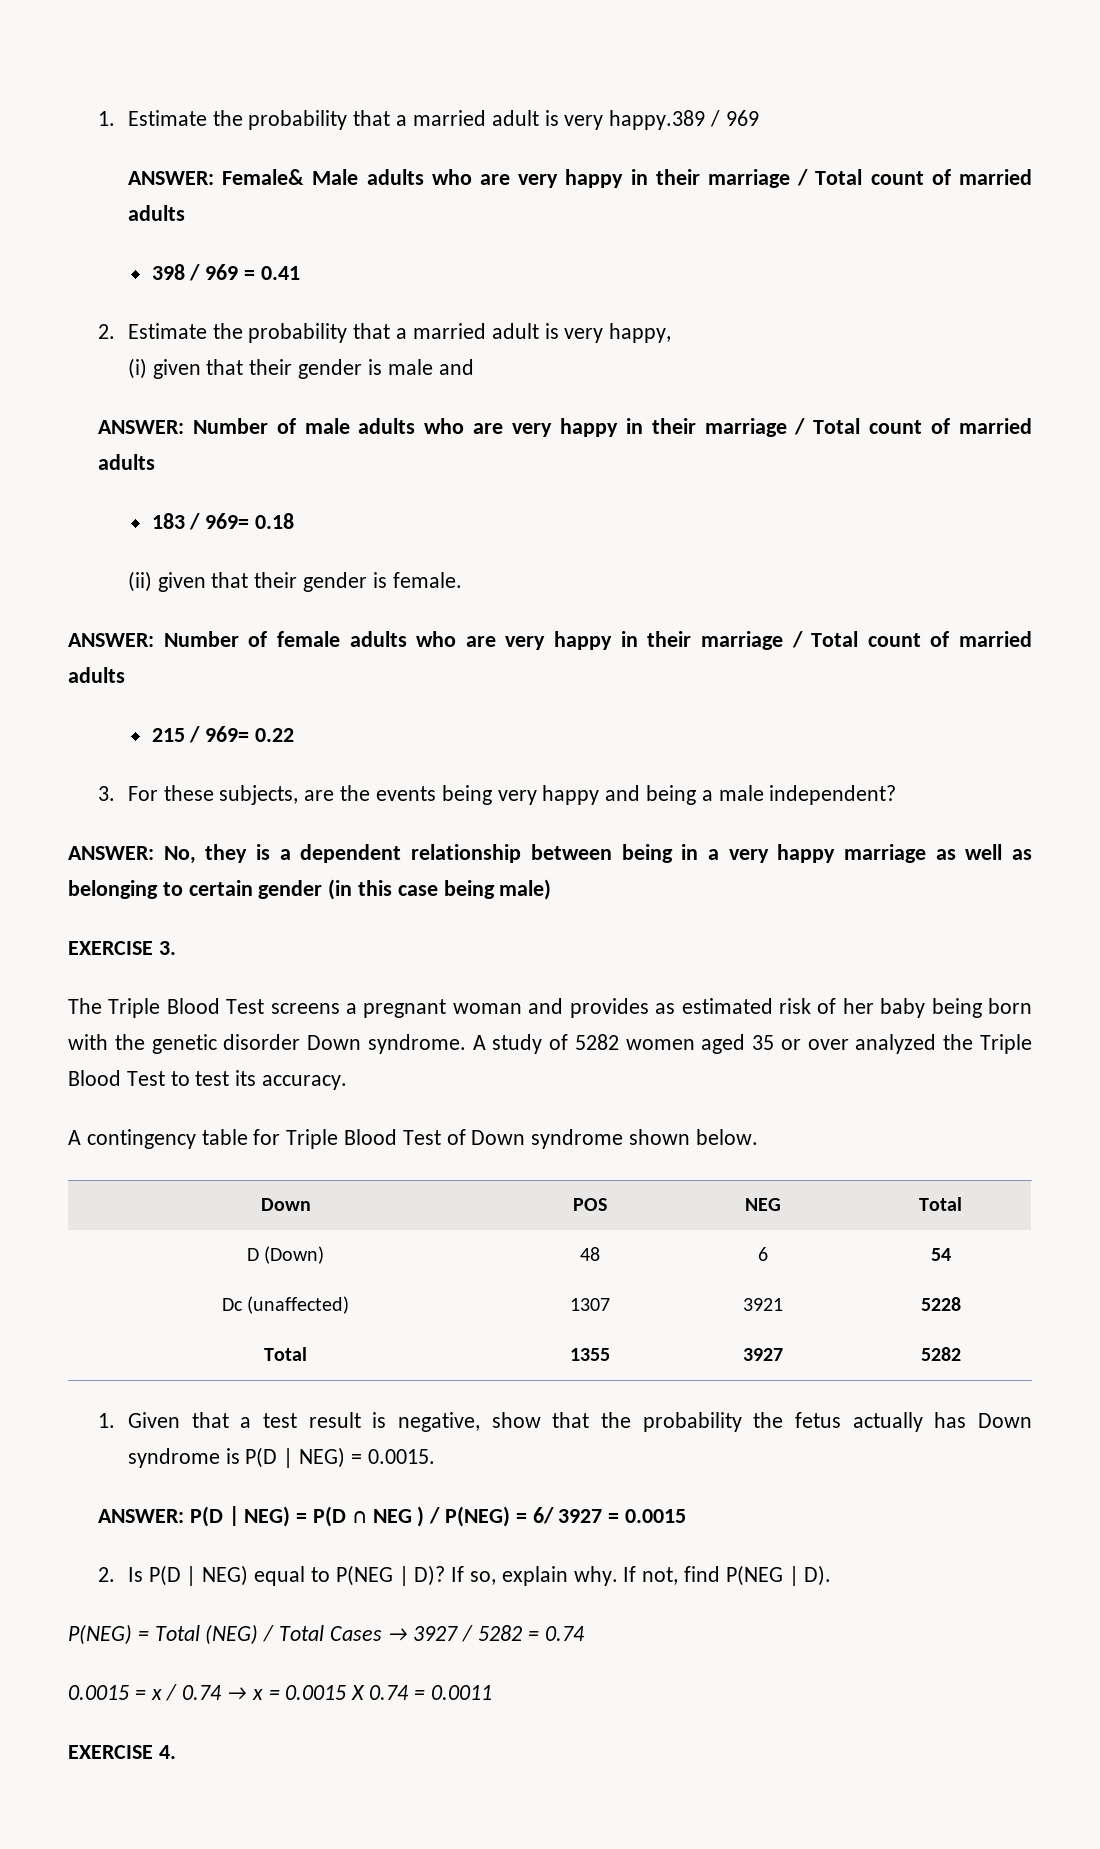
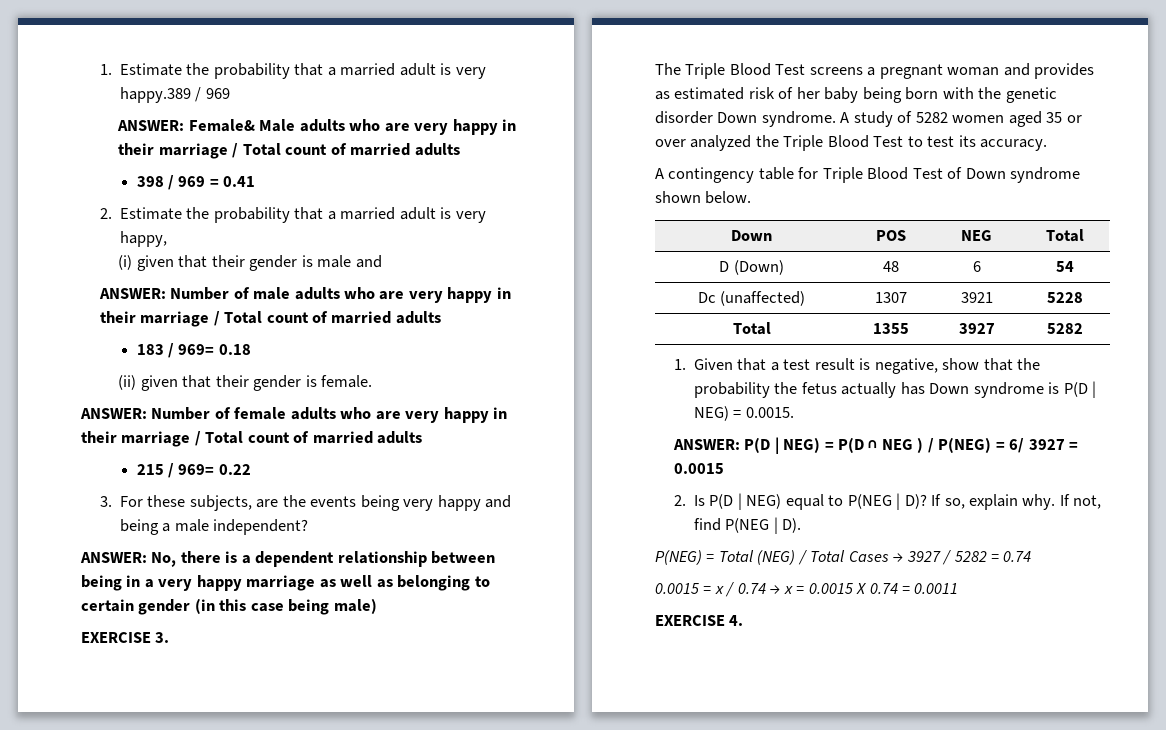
- ANSWER: No, they is a dependent relationship between being in a very happy marriage as well as belonging to certain gender (in this case being male)
+ ANSWER: No, there is a dependent relationship between being in a very happy marriage as well as belonging to certain gender (in this case being male)

